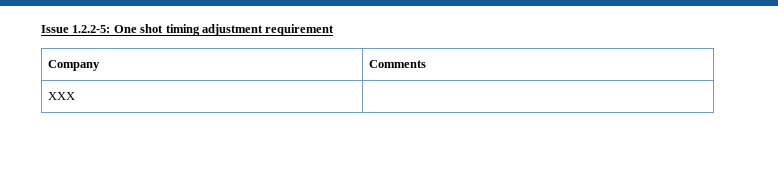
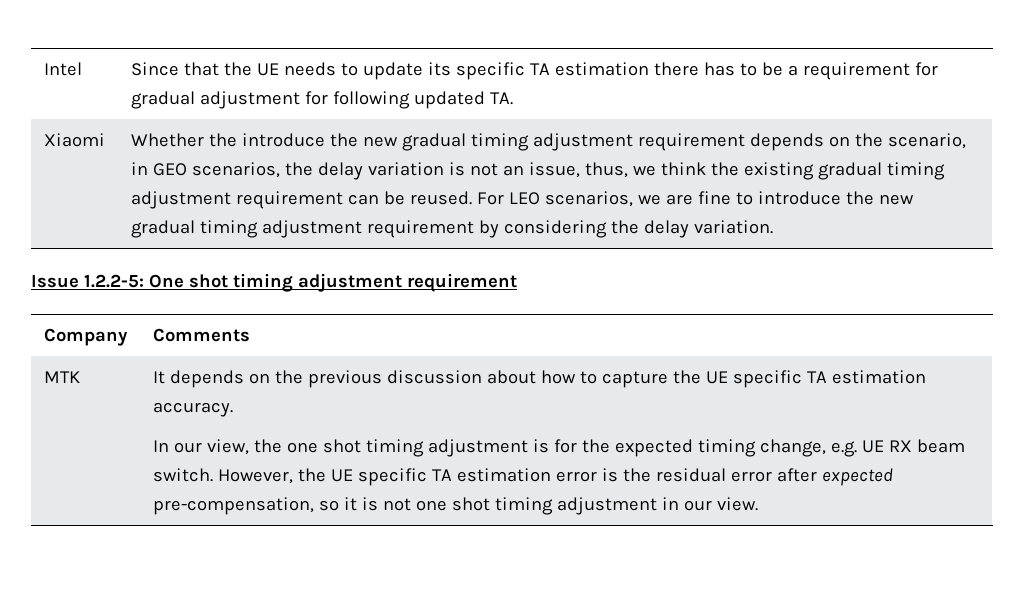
+ Intel | Since that the UE needs to update its specific TA estimation there has to be a requirement for gradual adjustment for following updated TA.
+ Xiaomi | Whether the introduce the new gradual timing adjustment requirement depends on the scenario, in GEO scenarios, the delay variation is not an issue, thus, we think the existing gradual timing adjustment requirement can be reused. For LEO scenarios, we are fine to introduce the new gradual timing adjustment requirement by considering the delay variation.
- XXX
+ MTK | It depends on the previous discussion about how to capture the UE specific TA estimation accuracy.
+ In our view, the one shot timing adjustment is for the expected timing change, e.g. UE RX beam switch. However, the UE specific TA estimation error is the residual error after expected pre-compensation, so it is not one shot timing adjustment in our view.

